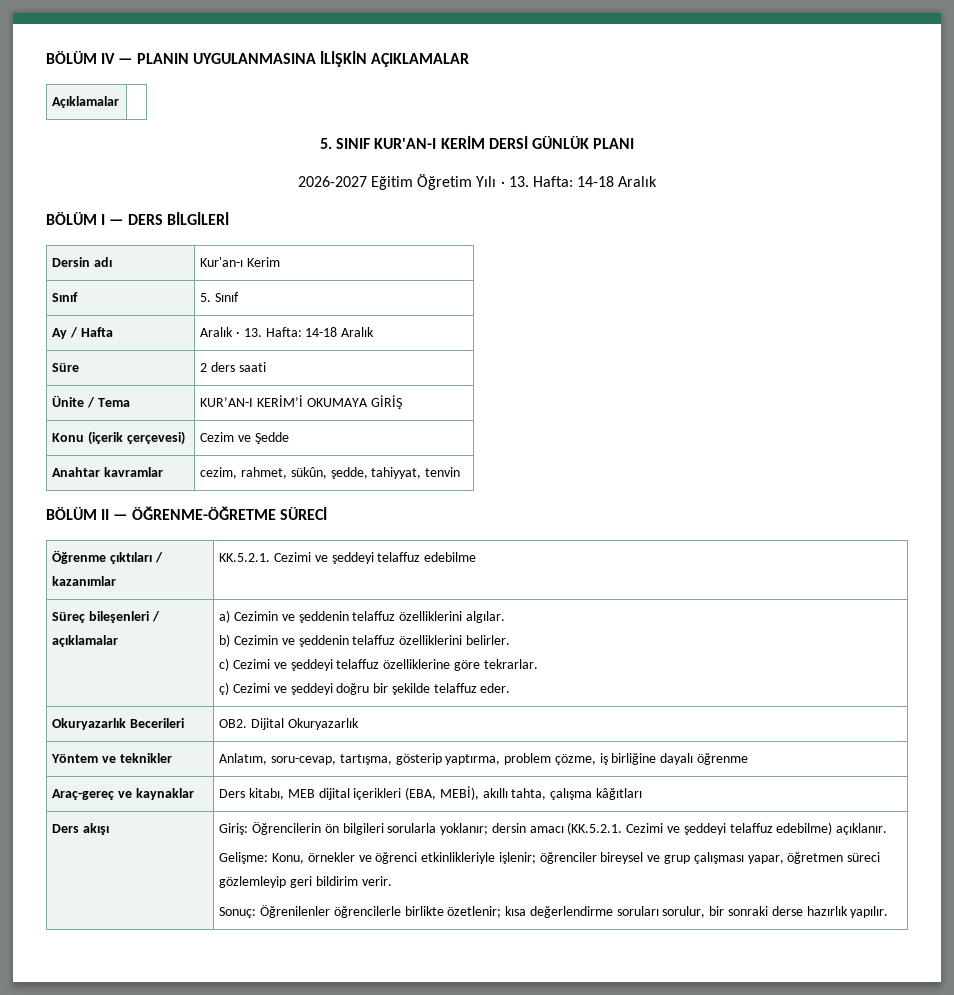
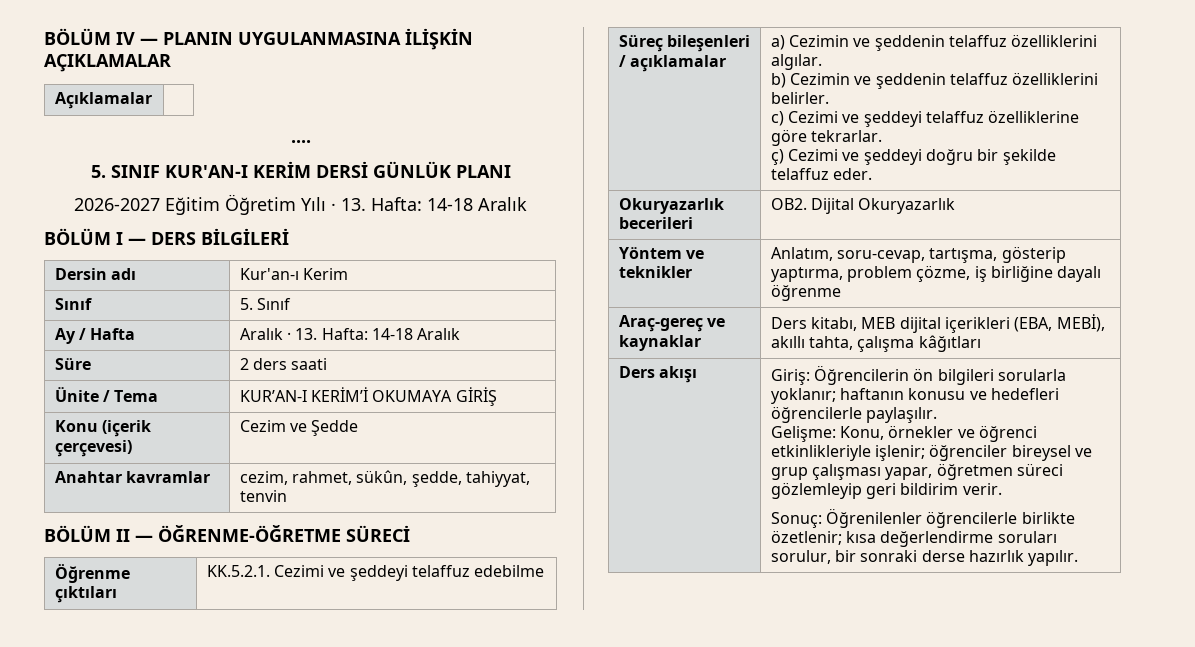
+ ....
- Öğrenme çıktıları / kazanımlar | KK.5.2.1. Cezimi ve şeddeyi telaffuz edebilme
+ Öğrenme çıktıları | KK.5.2.1. Cezimi ve şeddeyi telaffuz edebilme
- Okuryazarlık Becerileri | OB2. Dijital Okuryazarlık
+ Okuryazarlık becerileri | OB2. Dijital Okuryazarlık
- Giriş: Öğrencilerin ön bilgileri sorularla yoklanır; dersin amacı (KK.5.2.1. Cezimi ve şeddeyi telaffuz edebilme) açıklanır.
+ Giriş: Öğrencilerin ön bilgileri sorularla yoklanır; haftanın konusu ve hedefleri öğrencilerle paylaşılır.

